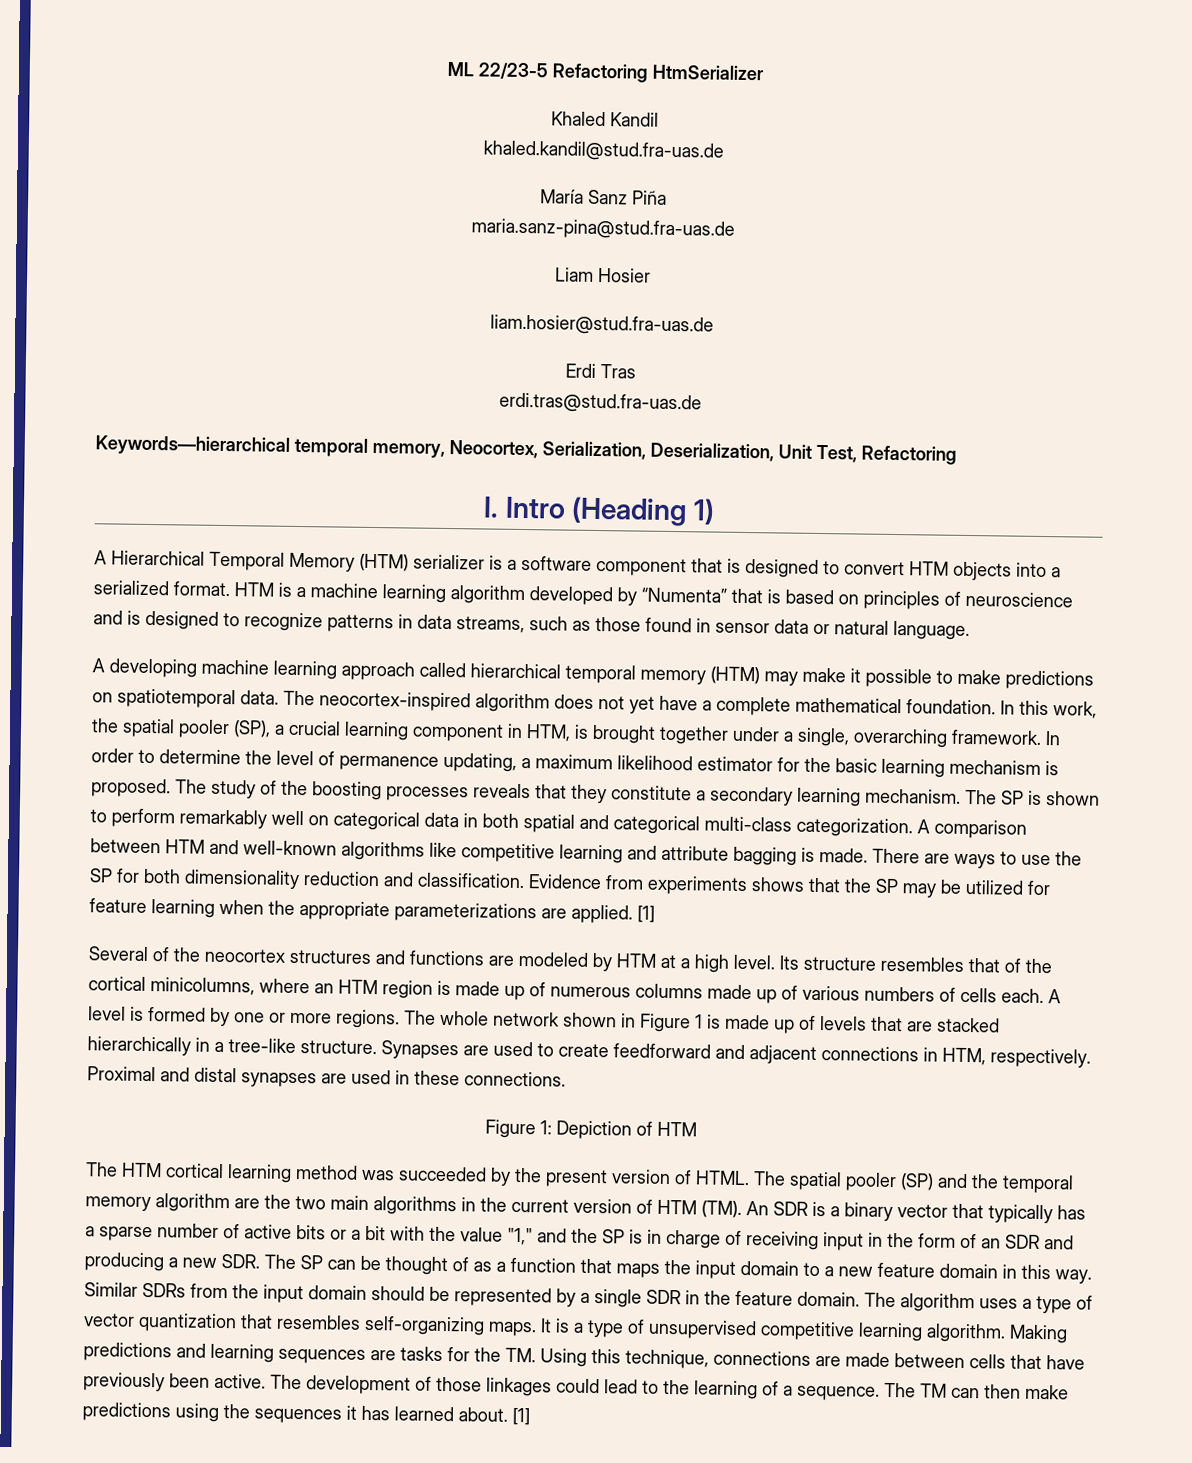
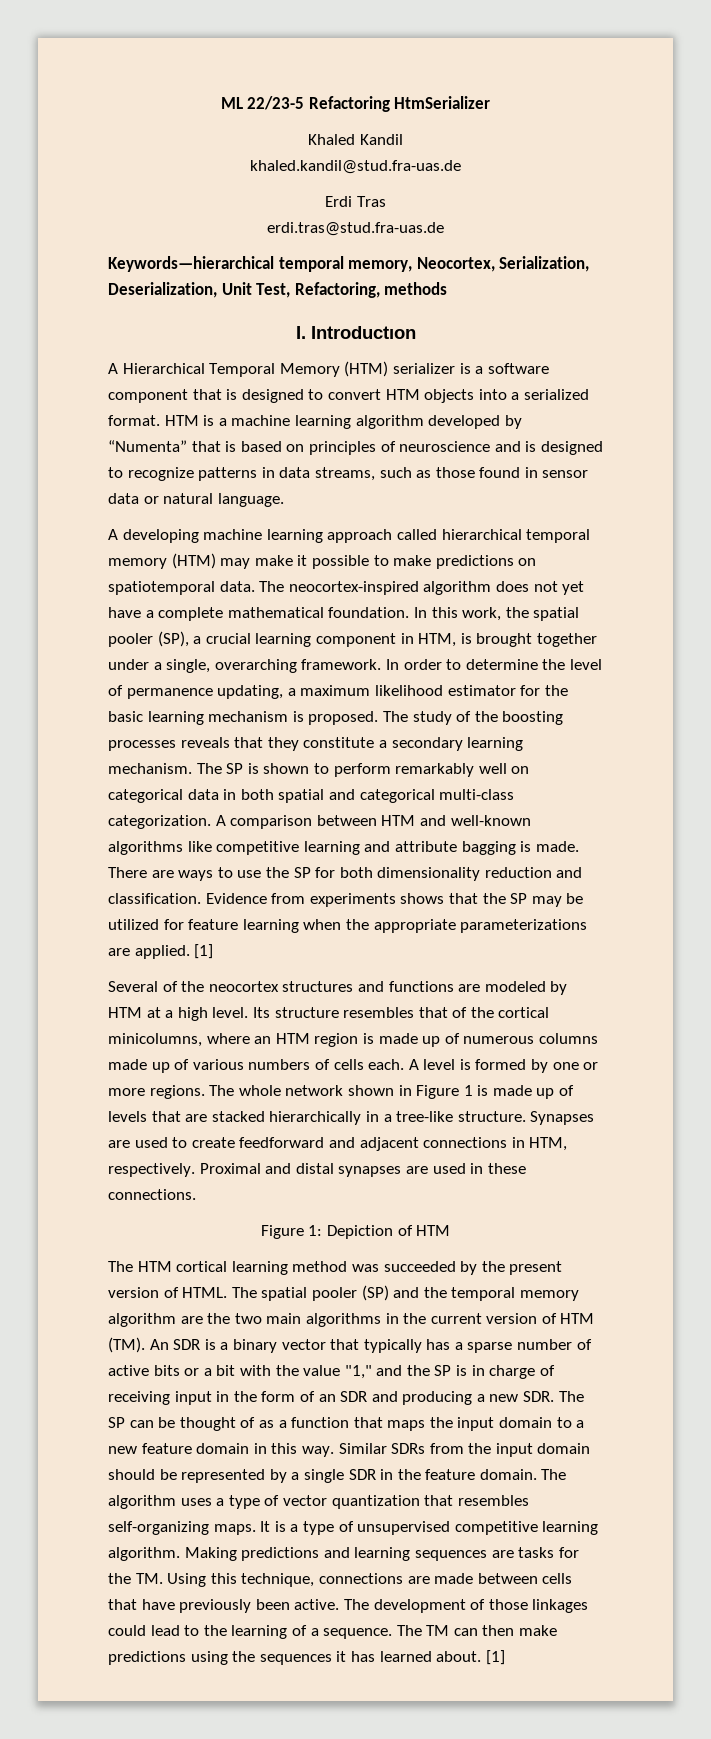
- María Sanz Piña
- maria.sanz-pina@stud.fra-uas.de
- Liam Hosier
- liam.hosier@stud.fra-uas.de
- Keywords—hierarchical temporal memory, Neocortex, Serialization, Deserialization, Unit Test, Refactoring
+ Keywords—hierarchical temporal memory, Neocortex, Serialization, Deserialization, Unit Test, Refactoring, methods
- I. Intro (Heading 1)
+ I. Introductıon

